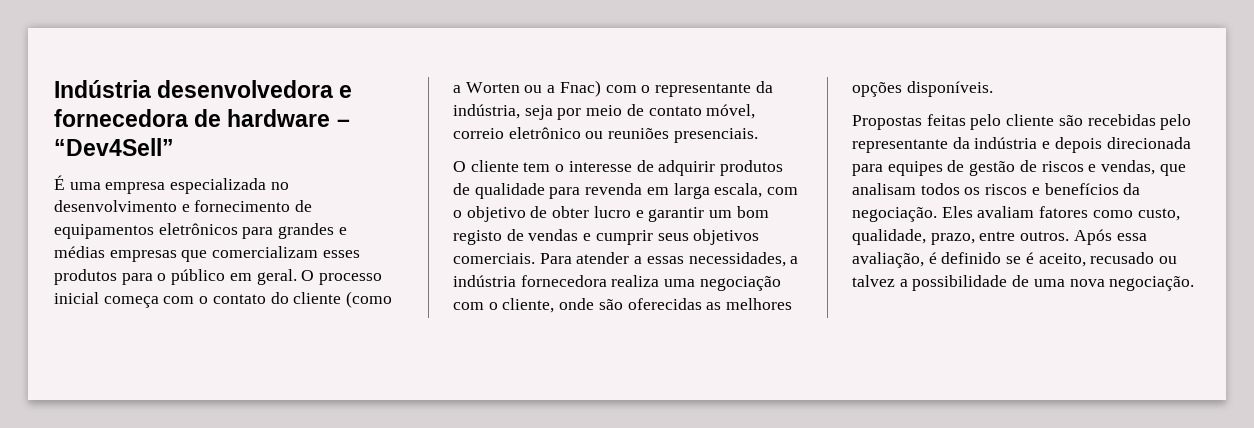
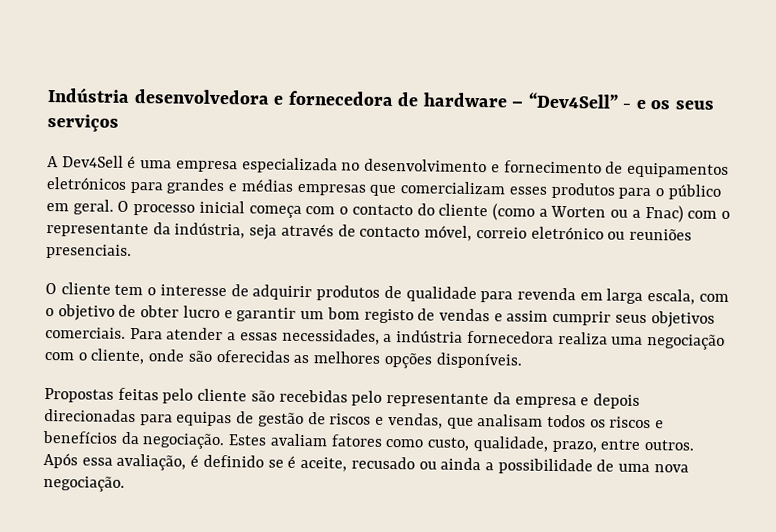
- Indústria desenvolvedora e fornecedora de hardware – “Dev4Sell”
- É uma empresa especializada no desenvolvimento e fornecimento de equipamentos eletrônicos para grandes e médias empresas que comercializam esses produtos para o público em geral.
+ Indústria desenvolvedora e fornecedora de hardware – “Dev4Sell” - e os seus serviços
+ A Dev4Sell é uma empresa especializada no desenvolvimento e fornecimento de equipamentos eletrónicos para grandes e médias empresas que comercializam esses produtos para o público em geral.
- O processo inicial começa com o contato do cliente (como a Worten ou a Fnac) com o representante da indústria, seja por meio de contato móvel, correio eletrônico ou reuniões presenciais.
+ O processo inicial começa com o contacto do cliente (como a Worten ou a Fnac) com o representante da indústria, seja através de contacto móvel, correio eletrónico ou reuniões presenciais.
- O cliente tem o interesse de adquirir produtos de qualidade para revenda em larga escala, com o objetivo de obter lucro e garantir um bom registo de vendas e cumprir seus objetivos comerciais.
+ O cliente tem o interesse de adquirir produtos de qualidade para revenda em larga escala, com o objetivo de obter lucro e garantir um bom registo de vendas e assim cumprir seus objetivos comerciais.
- Propostas feitas pelo cliente são recebidas pelo representante da indústria e depois direcionada para equipes de gestão de riscos e vendas, que analisam todos os riscos e benefícios da negociação.
+ Propostas feitas pelo cliente são recebidas pelo representante da empresa e depois direcionadas para equipas de gestão de riscos e vendas, que analisam todos os riscos e benefícios da negociação.
- Eles avaliam fatores como custo, qualidade, prazo, entre outros.
+ Estes avaliam fatores como custo, qualidade, prazo, entre outros.
- Após essa avaliação, é definido se é aceito, recusado ou talvez a possibilidade de uma nova negociação.
+ Após essa avaliação, é definido se é aceite, recusado ou ainda a possibilidade de uma nova negociação.

